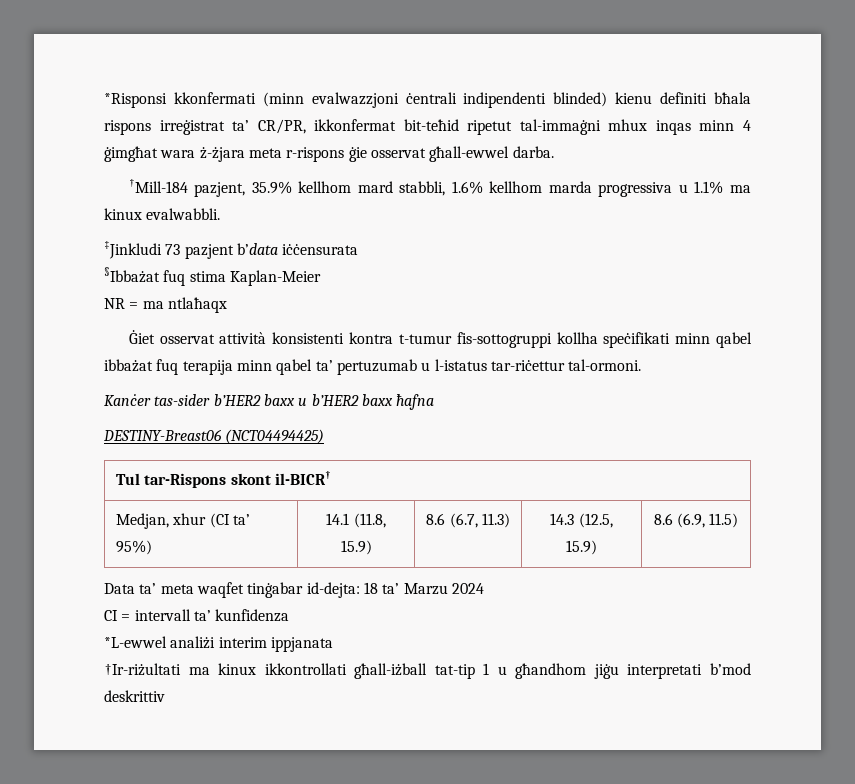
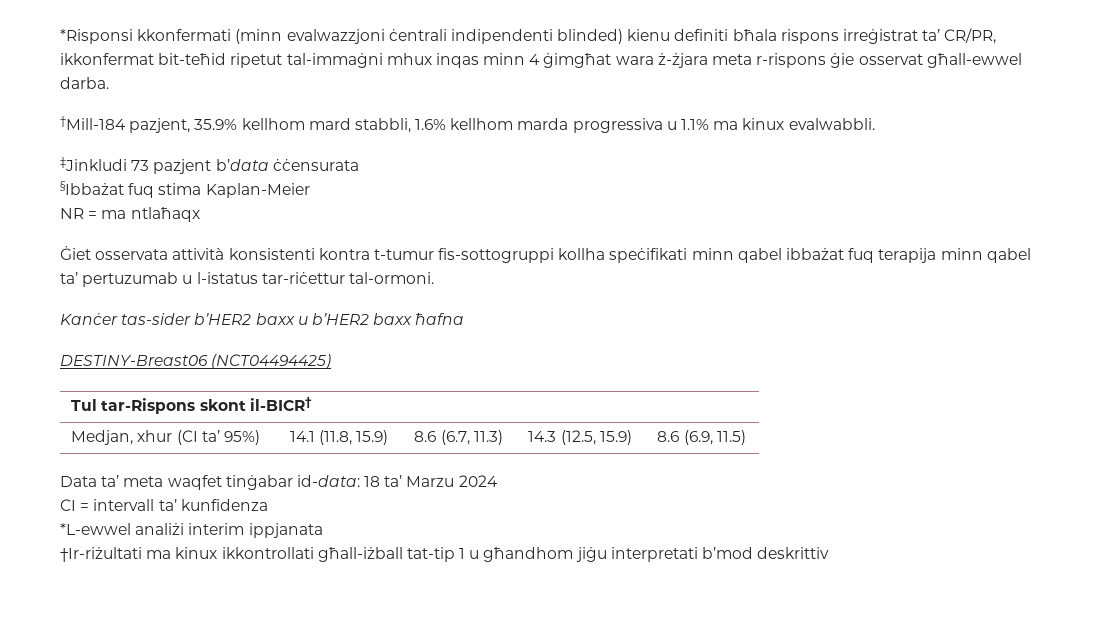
- ‡Jinkludi 73 pazjent b’data iċċensurata
+ ‡Jinkludi 73 pazjent b’data ċċensurata
- Ġiet osservat attività konsistenti kontra t-tumur fis-sottogruppi kollha speċifikati minn qabel ibbażat fuq terapija minn qabel ta’ pertuzumab u l-istatus tar-riċettur tal-ormoni.
+ Ġiet osservata attività konsistenti kontra t-tumur fis-sottogruppi kollha speċifikati minn qabel ibbażat fuq terapija minn qabel ta’ pertuzumab u l-istatus tar-riċettur tal-ormoni.
- Data ta’ meta waqfet tinġabar id-dejta: 18 ta’ Marzu 2024
+ Data ta’ meta waqfet tinġabar id-data: 18 ta’ Marzu 2024

